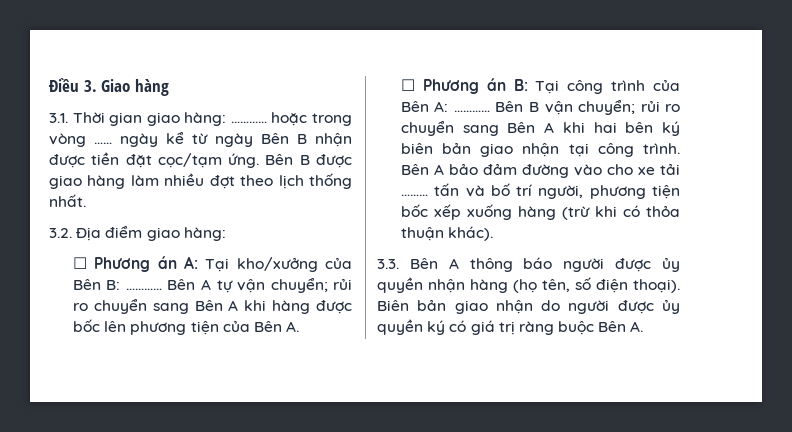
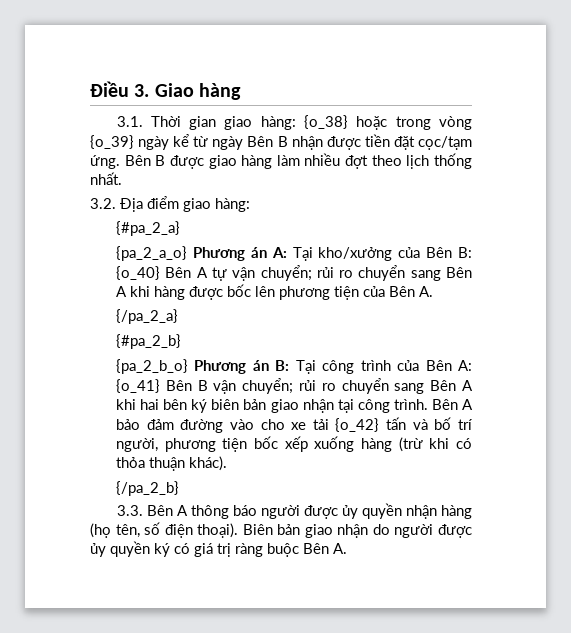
- 3.1. Thời gian giao hàng: ………… hoặc trong vòng …… ngày kể từ ngày Bên B nhận được tiền đặt cọc/tạm ứng.
+ 3.1. Thời gian giao hàng: {o_38} hoặc trong vòng {o_39} ngày kể từ ngày Bên B nhận được tiền đặt cọc/tạm ứng.
- ☐ Phương án A: Tại kho/xưởng của Bên B: ………… Bên A tự vận chuyển; rủi ro chuyển sang Bên A khi hàng được bốc lên phương tiện của Bên A.
+ {#pa_2_a}
+ {pa_2_a_o} Phương án A: Tại kho/xưởng của Bên B: {o_40} Bên A tự vận chuyển; rủi ro chuyển sang Bên A khi hàng được bốc lên phương tiện của Bên A.
- ☐ Phương án B: Tại công trình của Bên A: ………… Bên B vận chuyển; rủi ro chuyển sang Bên A khi hai bên ký biên bản giao nhận tại công trình.
+ {/pa_2_a}
+ {#pa_2_b}
+ {pa_2_b_o} Phương án B: Tại công trình của Bên A: {o_41} Bên B vận chuyển; rủi ro chuyển sang Bên A khi hai bên ký biên bản giao nhận tại công trình.
- Bên A bảo đảm đường vào cho xe tải ……… tấn và bố trí người, phương tiện bốc xếp xuống hàng (trừ khi có thỏa thuận khác).
+ Bên A bảo đảm đường vào cho xe tải {o_42} tấn và bố trí người, phương tiện bốc xếp xuống hàng (trừ khi có thỏa thuận khác).
+ {/pa_2_b}

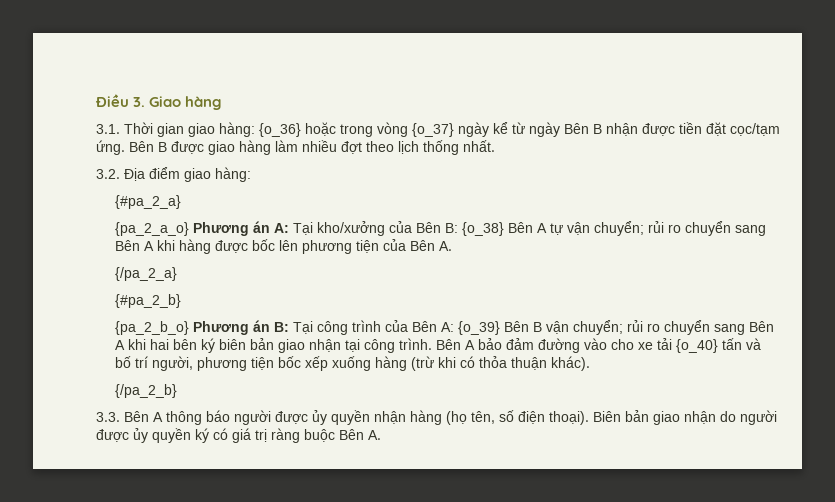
- 3.1. Thời gian giao hàng: {o_38} hoặc trong vòng {o_39} ngày kể từ ngày Bên B nhận được tiền đặt cọc/tạm ứng.
+ 3.1. Thời gian giao hàng: {o_36} hoặc trong vòng {o_37} ngày kể từ ngày Bên B nhận được tiền đặt cọc/tạm ứng.
- {pa_2_a_o} Phương án A: Tại kho/xưởng của Bên B: {o_40} Bên A tự vận chuyển; rủi ro chuyển sang Bên A khi hàng được bốc lên phương tiện của Bên A.
+ {pa_2_a_o} Phương án A: Tại kho/xưởng của Bên B: {o_38} Bên A tự vận chuyển; rủi ro chuyển sang Bên A khi hàng được bốc lên phương tiện của Bên A.
- {pa_2_b_o} Phương án B: Tại công trình của Bên A: {o_41} Bên B vận chuyển; rủi ro chuyển sang Bên A khi hai bên ký biên bản giao nhận tại công trình.
+ {pa_2_b_o} Phương án B: Tại công trình của Bên A: {o_39} Bên B vận chuyển; rủi ro chuyển sang Bên A khi hai bên ký biên bản giao nhận tại công trình.
- Bên A bảo đảm đường vào cho xe tải {o_42} tấn và bố trí người, phương tiện bốc xếp xuống hàng (trừ khi có thỏa thuận khác).
+ Bên A bảo đảm đường vào cho xe tải {o_40} tấn và bố trí người, phương tiện bốc xếp xuống hàng (trừ khi có thỏa thuận khác).

